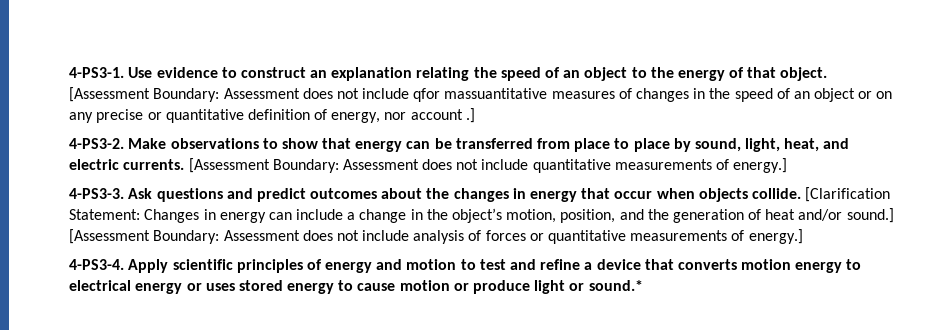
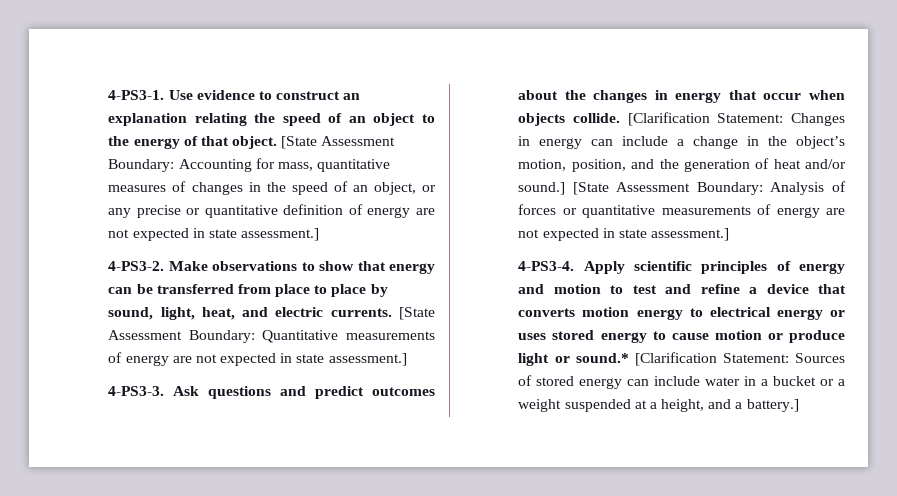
- [Assessment Boundary: Assessment does not include qfor massuantitative measures of changes in the speed of an object or on any precise or quantitative definition of energy, nor account .]
+ [State Assessment Boundary: Accounting for mass, quantitative measures of changes in the speed of an object, or any precise or quantitative definition of energy are not expected in state assessment.]
- [Assessment Boundary: Assessment does not include quantitative measurements of energy.]
+ [State Assessment Boundary: Quantitative measurements of energy are not expected in state assessment.]
- [Assessment Boundary: Assessment does not include analysis of forces or quantitative measurements of energy.]
+ [State Assessment Boundary: Analysis of forces or quantitative measurements of energy are not expected in state assessment.]
- Apply scientific principles of energy and motion to test and refine a device that converts motion energy to electrical energy or uses stored energy to cause motion or produce light or sound.*
+ Apply scientific principles of energy and motion to test and refine a device that converts motion energy to electrical energy or uses stored energy to cause motion or produce light or sound.* [Clarification Statement: Sources of stored energy can include water in a bucket or a weight suspended at a height, and a battery.]

